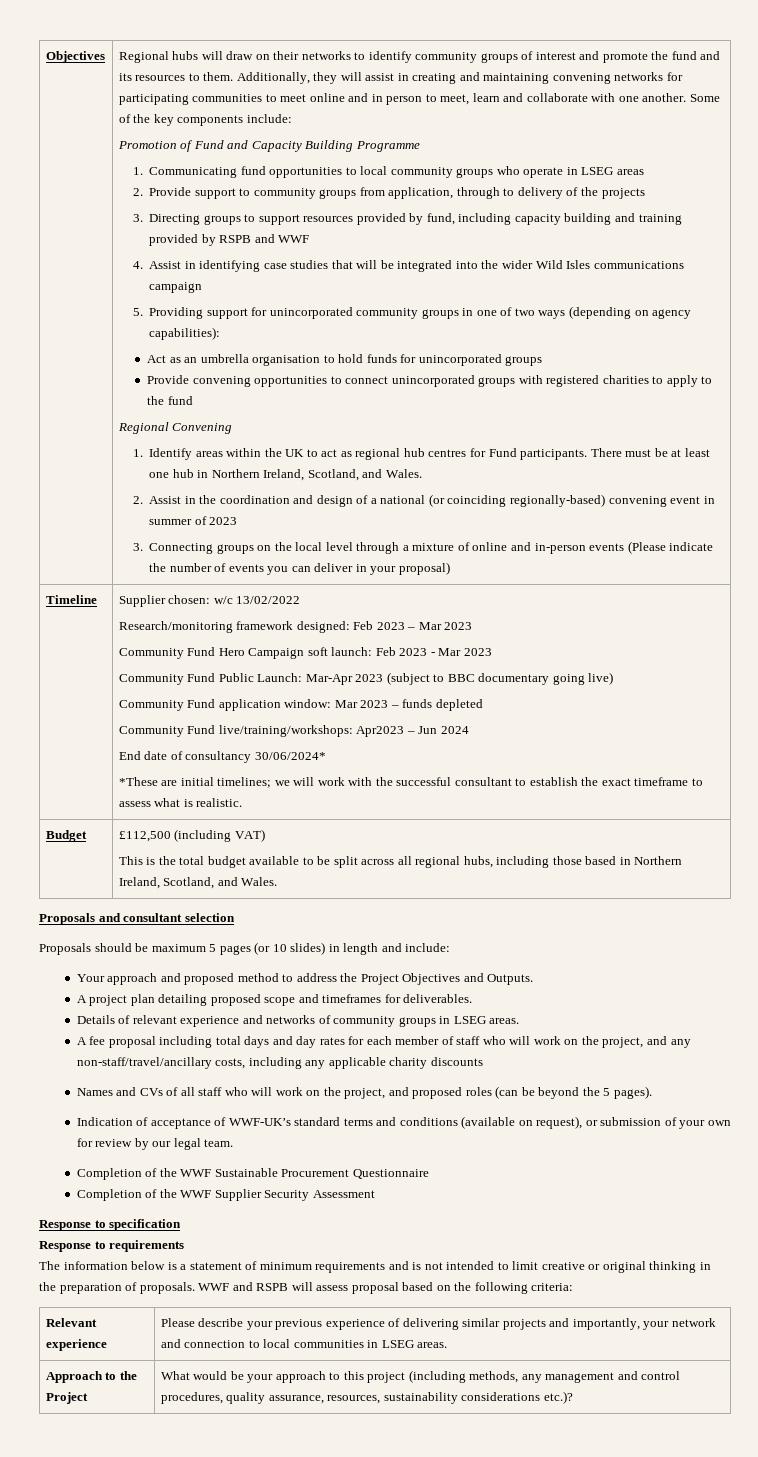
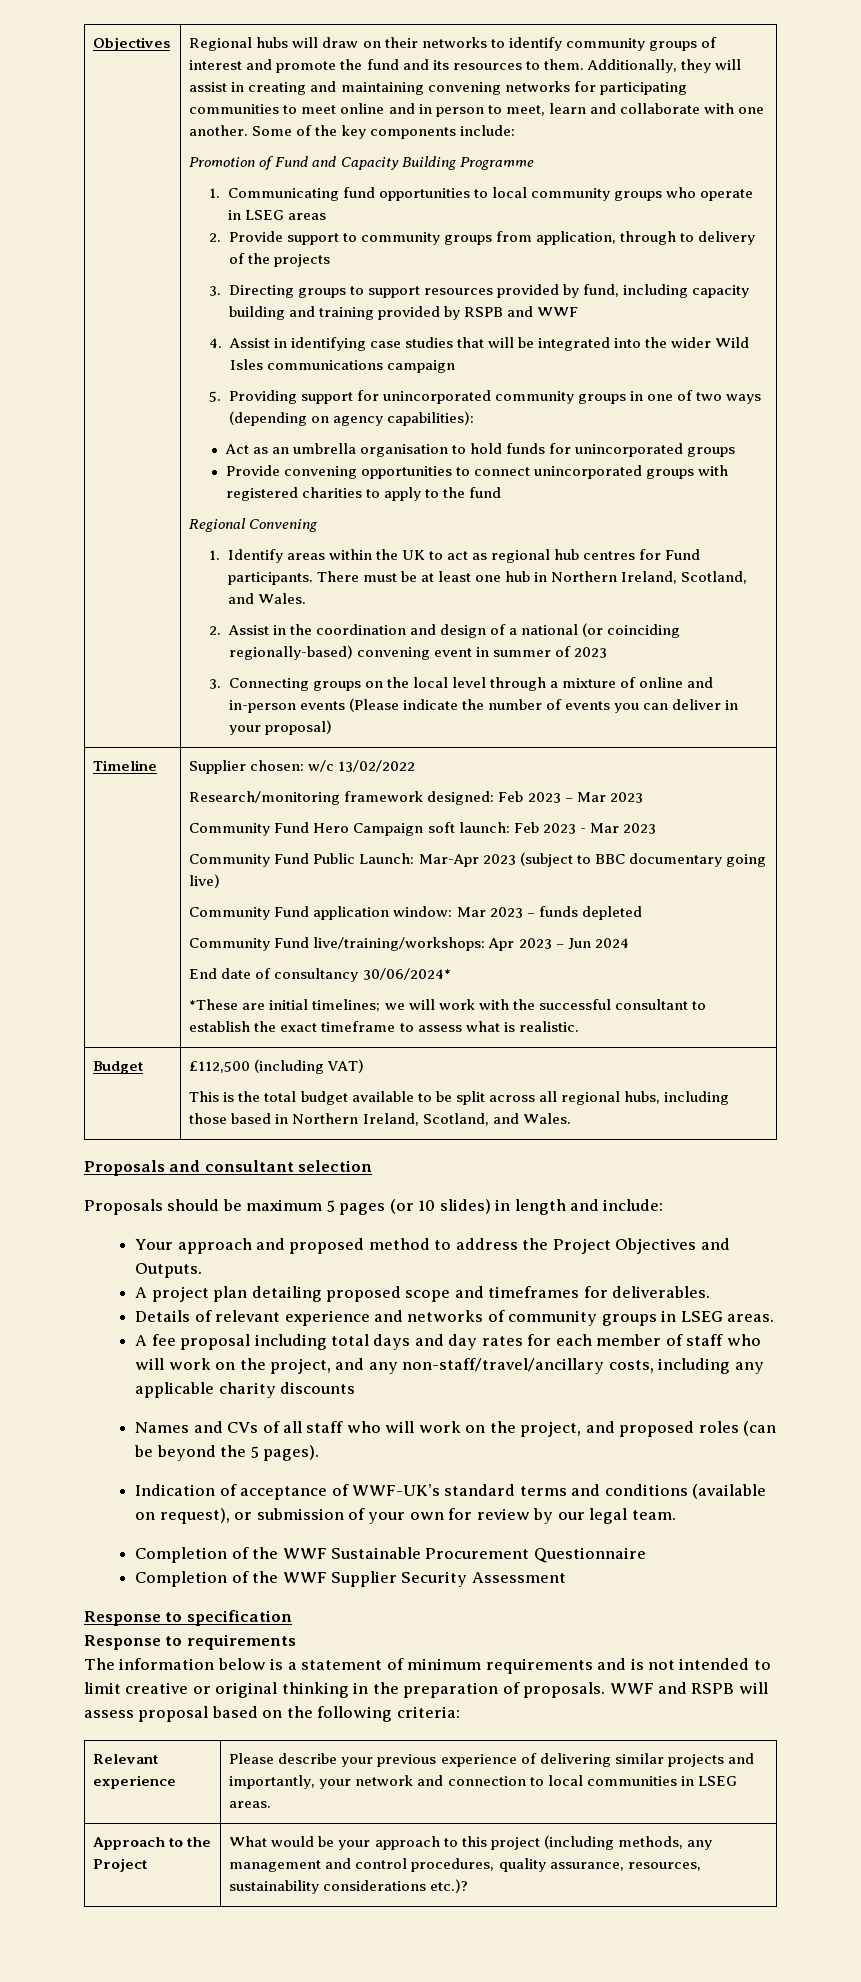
- Community Fund live/training/workshops: Apr2023 – Jun 2024
+ Community Fund live/training/workshops: Apr 2023 – Jun 2024

